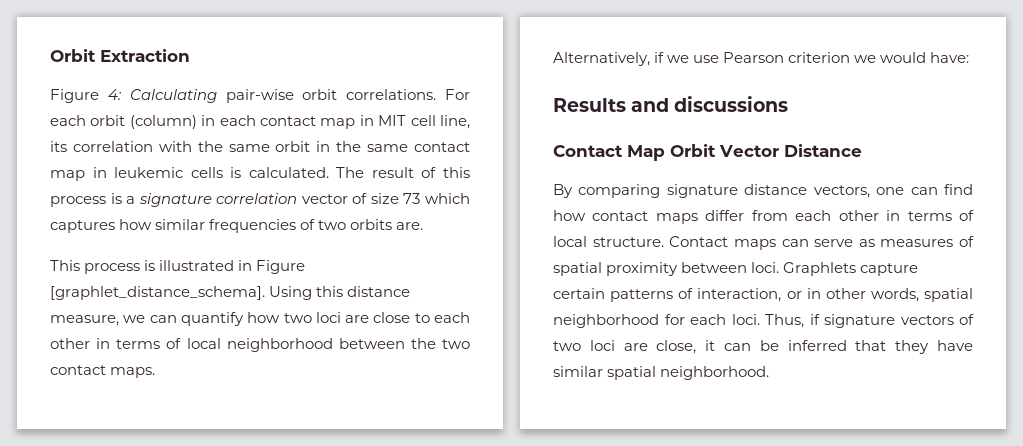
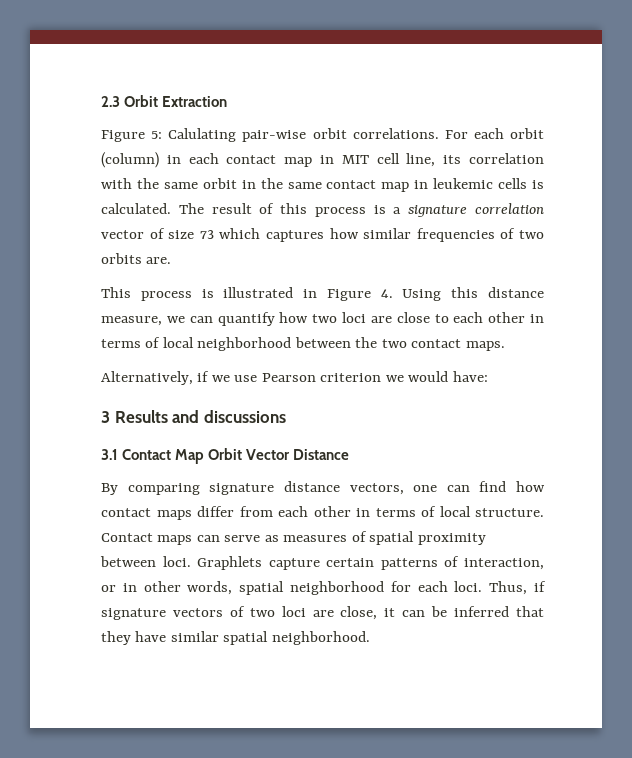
- Orbit Extraction
+ 2.3 Orbit Extraction
- Figure 4: Calculating pair-wise orbit correlations.
+ Figure 5: Calulating pair-wise orbit correlations.
- This process is illustrated in Figure [graphlet_distance_schema]. Using this distance measure, we can quantify how two loci are close to each other in terms of local neighborhood between the two contact maps.
+ This process is illustrated in Figure 4. Using this distance measure, we can quantify how two loci are close to each other in terms of local neighborhood between the two contact maps.
- Results and discussions
+ 3 Results and discussions
- Contact Map Orbit Vector Distance
+ 3.1 Contact Map Orbit Vector Distance

